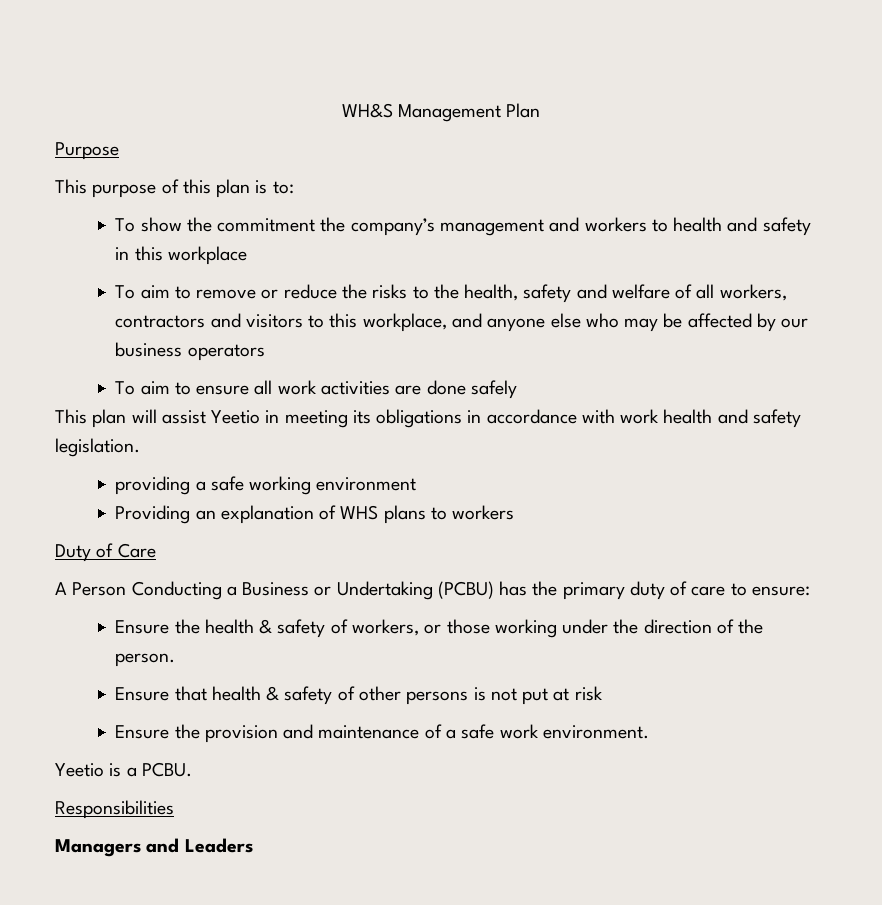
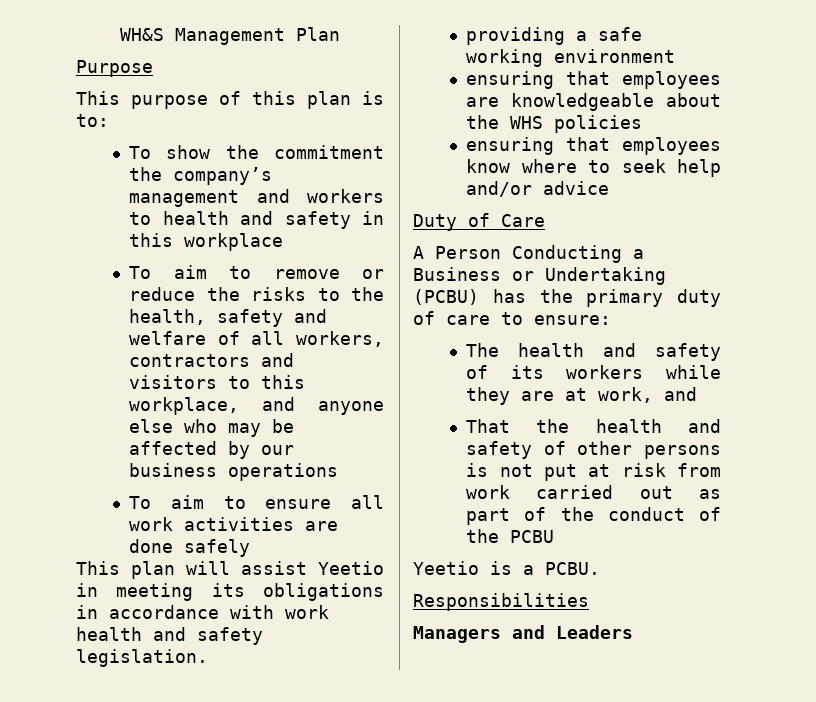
- To aim to remove or reduce the risks to the health, safety and welfare of all workers, contractors and visitors to this workplace, and anyone else who may be affected by our business operators
+ To aim to remove or reduce the risks to the health, safety and welfare of all workers, contractors and visitors to this workplace, and anyone else who may be affected by our business operations
- Providing an explanation of WHS plans to workers
+ ensuring that employees are knowledgeable about the WHS policies
+ ensuring that employees know where to seek help and/or advice
- Ensure the health & safety of workers, or those working under the direction of the person.
- Ensure that health & safety of other persons is not put at risk
- Ensure the provision and maintenance of a safe work environment.
+ The health and safety of its workers while they are at work, and
+ That the health and safety of other persons is not put at risk from work carried out as part of the conduct of the PCBU

